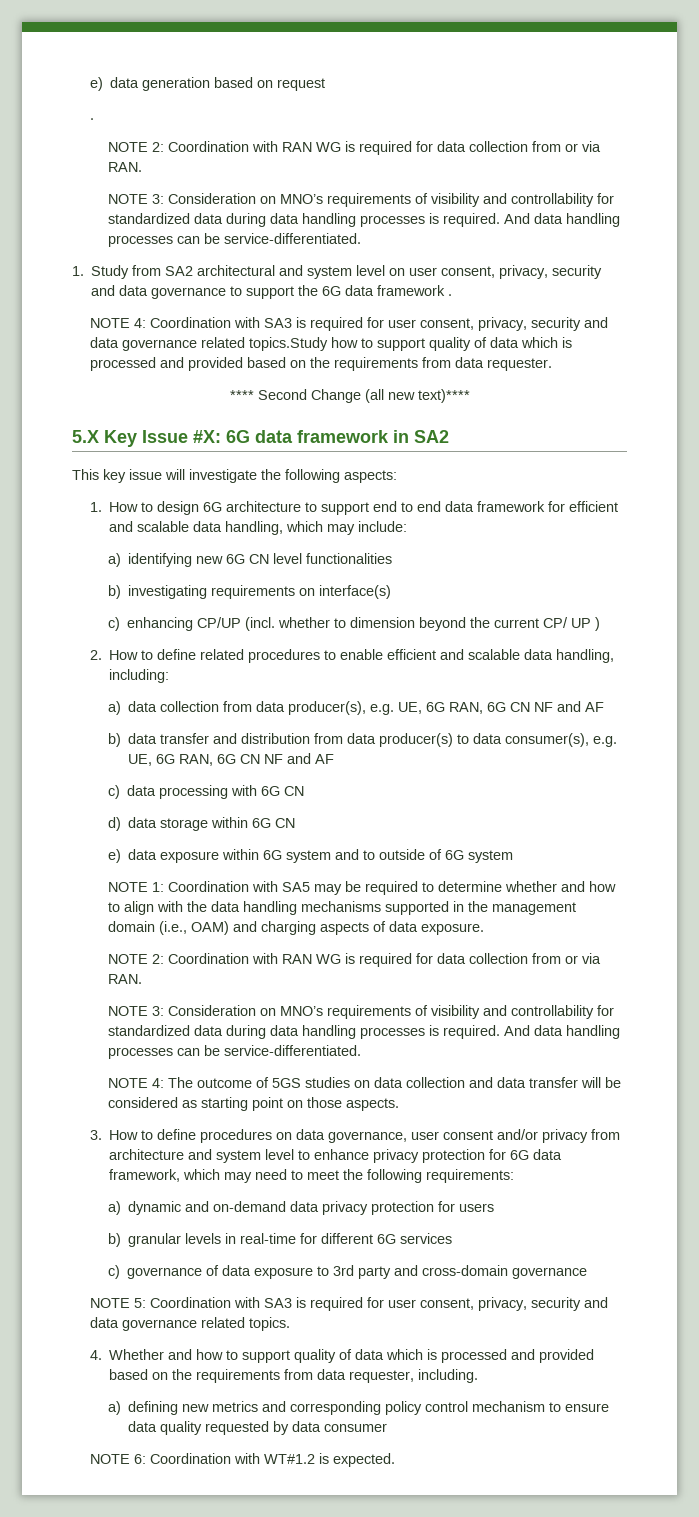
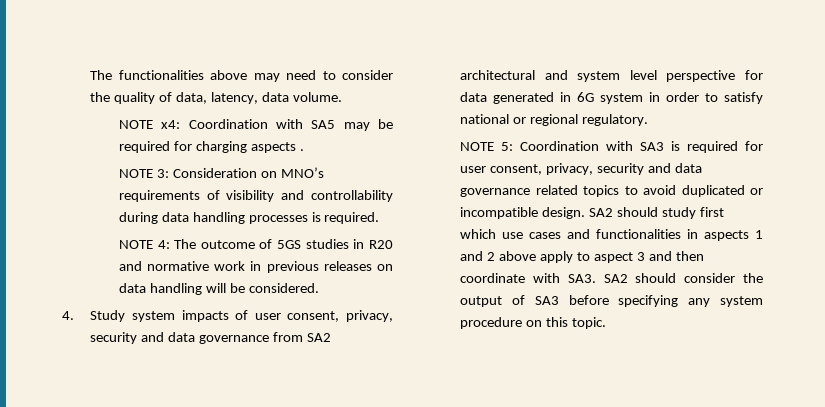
- e) data generation based on request
- .
- NOTE 2: Coordination with RAN WG is required for data collection from or via RAN.
- NOTE 3: Consideration on MNO’s requirements of visibility and controllability for standardized data during data handling processes is required. And data handling processes can be service-differentiated.
- 1. Study from SA2 architectural and system level on user consent, privacy, security and data governance to support the 6G data framework .
- NOTE 4: Coordination with SA3 is required for user consent, privacy, security and data governance related topics.Study how to support quality of data which is processed and provided based on the requirements from data requester.
- **** Second Change (all new text)****
- 5.X Key Issue #X: 6G data framework in SA2
- This key issue will investigate the following aspects:
- 1. How to design 6G architecture to support end to end data framework for efficient and scalable data handling, which may include:
- a) identifying new 6G CN level functionalities
- b) investigating requirements on interface(s)
- c) enhancing CP/UP (incl. whether to dimension beyond the current CP/ UP )
- 2. How to define related procedures to enable efficient and scalable data handling, including:
- a) data collection from data producer(s), e.g. UE, 6G RAN, 6G CN NF and AF
- b) data transfer and distribution from data producer(s) to data consumer(s), e.g. UE, 6G RAN, 6G CN NF and AF
- c) data processing with 6G CN
- d) data storage within 6G CN
- e) data exposure within 6G system and to outside of 6G system
- NOTE 1: Coordination with SA5 may be required to determine whether and how to align with the data handling mechanisms supported in the management domain (i.e., OAM) and charging aspects of data exposure.
- NOTE 2: Coordination with RAN WG is required for data collection from or via RAN.
- NOTE 3: Consideration on MNO’s requirements of visibility and controllability for standardized data during data handling processes is required. And data handling processes can be service-differentiated.
+ The functionalities above may need to consider the quality of data, latency, data volume.
+ NOTE x4: Coordination with SA5 may be required for charging aspects .
+ NOTE 3: Consideration on MNO’s requirements of visibility and controllability during data handling processes is required.
- NOTE 4: The outcome of 5GS studies on data collection and data transfer will be considered as starting point on those aspects.
- 3. How to define procedures on data governance, user consent and/or privacy from architecture and system level to enhance privacy protection for 6G data framework, which may need to meet the following requirements:
- a) dynamic and on-demand data privacy protection for users
- b) granular levels in real-time for different 6G services
- c) governance of data exposure to 3rd party and cross-domain governance
+ NOTE 4: The outcome of 5GS studies in R20 and normative work in previous releases on data handling will be considered.
+ 4. Study system impacts of user consent, privacy, security and data governance from SA2 architectural and system level perspective for data generated in 6G system in order to satisfy national or regional regulatory.
- NOTE 5: Coordination with SA3 is required for user consent, privacy, security and data governance related topics.
- 4. Whether and how to support quality of data which is processed and provided based on the requirements from data requester, including.
- a) defining new metrics and corresponding policy control mechanism to ensure data quality requested by data consumer
- NOTE 6: Coordination with WT#1.2 is expected.
+ NOTE 5: Coordination with SA3 is required for user consent, privacy, security and data governance related topics to avoid duplicated or incompatible design. SA2 should study first which use cases and functionalities in aspects 1 and 2 above apply to aspect 3 and then coordinate with SA3. SA2 should consider the output of SA3 before specifying any system procedure on this topic.

